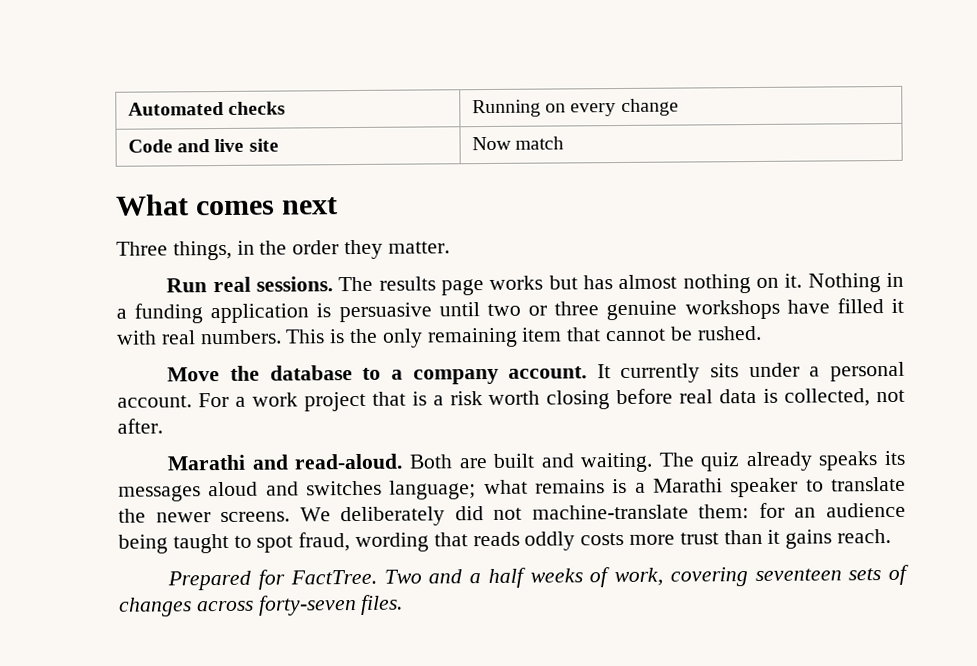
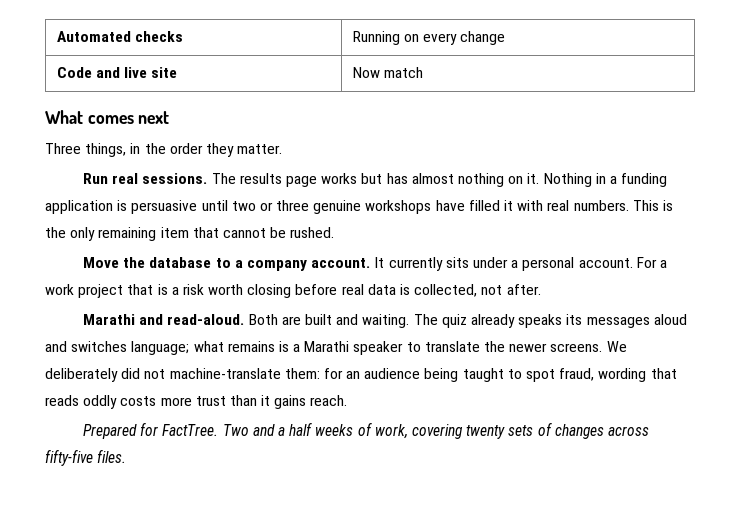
- Two and a half weeks of work, covering seventeen sets of changes across forty-seven files.
+ Two and a half weeks of work, covering twenty sets of changes across fifty-five files.

